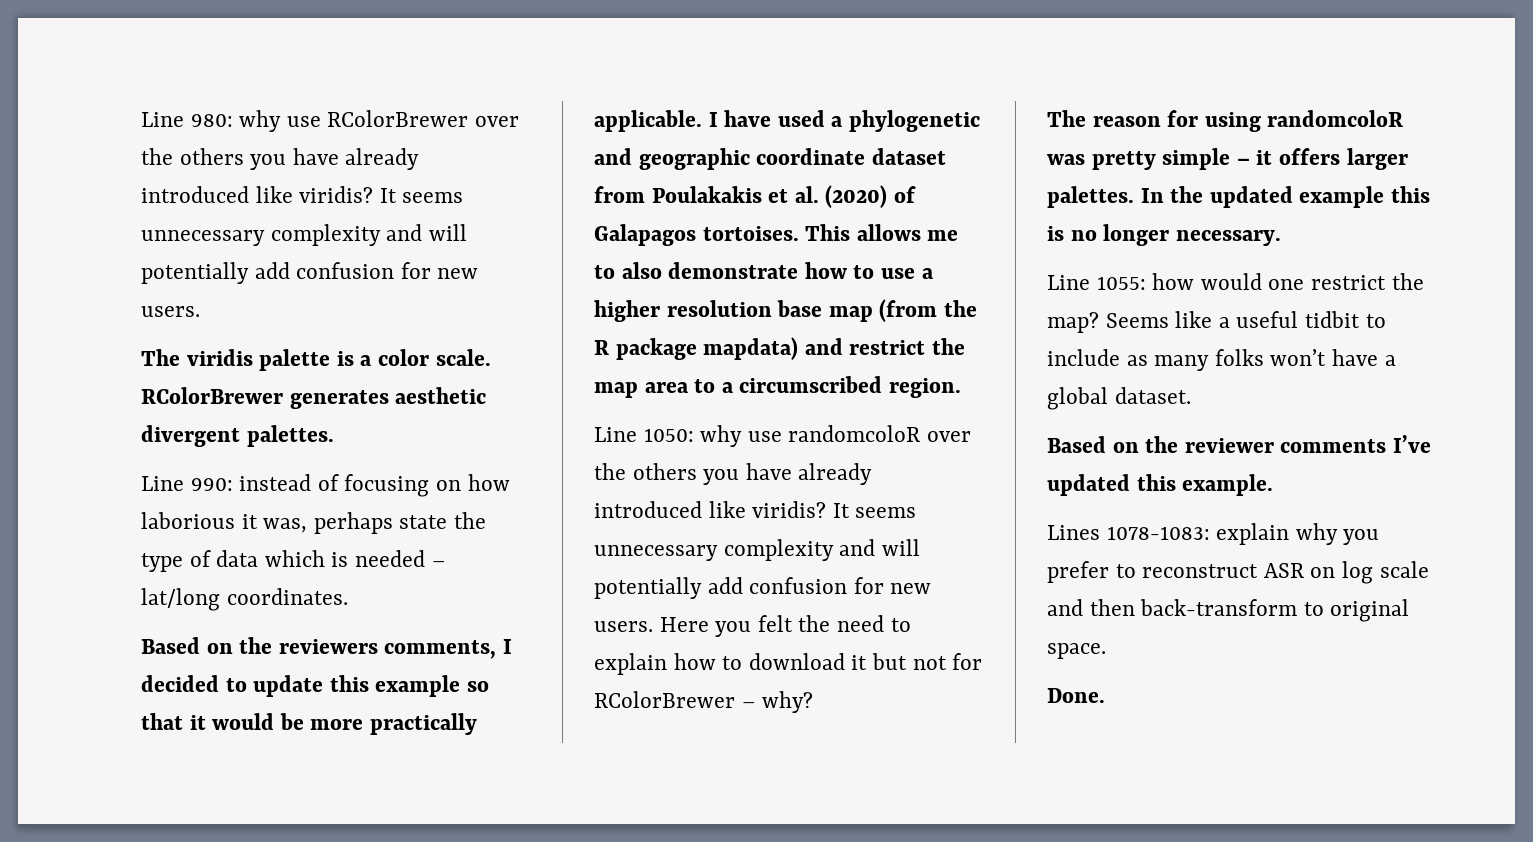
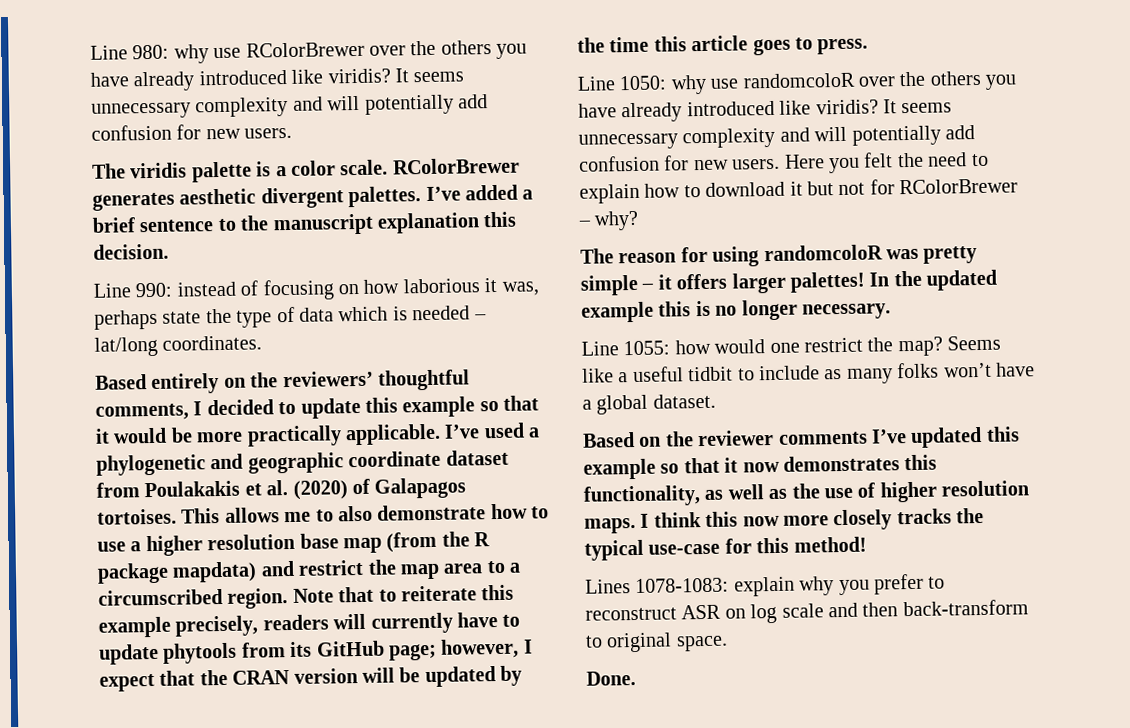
+ I’ve added a brief sentence to the manuscript explanation this decision.
- Based on the reviewers comments, I decided to update this example so that it would be more practically applicable.
+ Based entirely on the reviewers’ thoughtful comments, I decided to update this example so that it would be more practically applicable.
- I have used a phylogenetic and geographic coordinate dataset from Poulakakis et al. (2020) of Galapagos tortoises.
+ I’ve used a phylogenetic and geographic coordinate dataset from Poulakakis et al. (2020) of Galapagos tortoises.
+ Note that to reiterate this example precisely, readers will currently have to update phytools from its GitHub page; however, I expect that the CRAN version will be updated by the time this article goes to press.
- The reason for using randomcoloR was pretty simple – it offers larger palettes.
+ The reason for using randomcoloR was pretty simple – it offers larger palettes!
- Based on the reviewer comments I’ve updated this example.
+ Based on the reviewer comments I’ve updated this example so that it now demonstrates this functionality, as well as the use of higher resolution maps. I think this now more closely tracks the typical use-case for this method!

